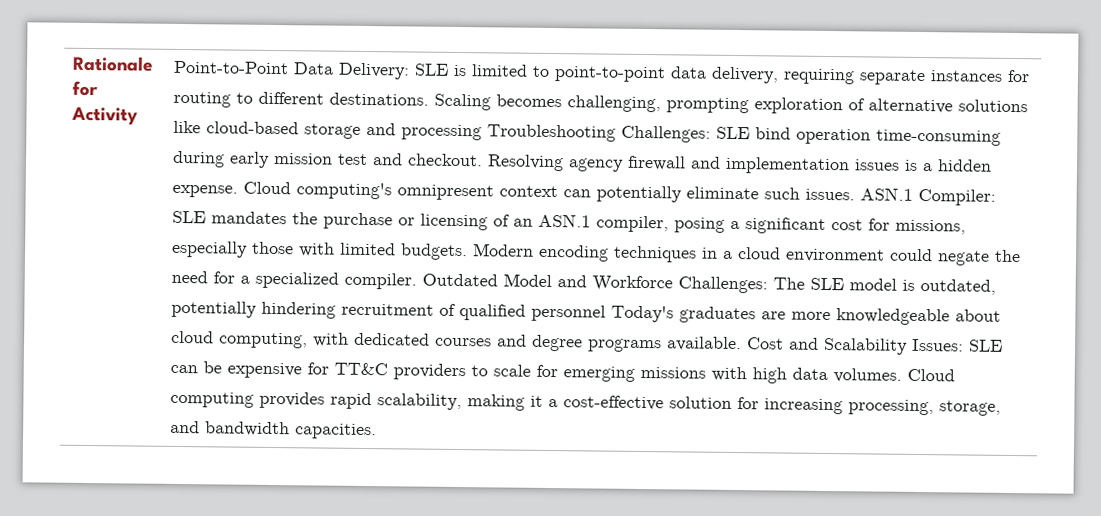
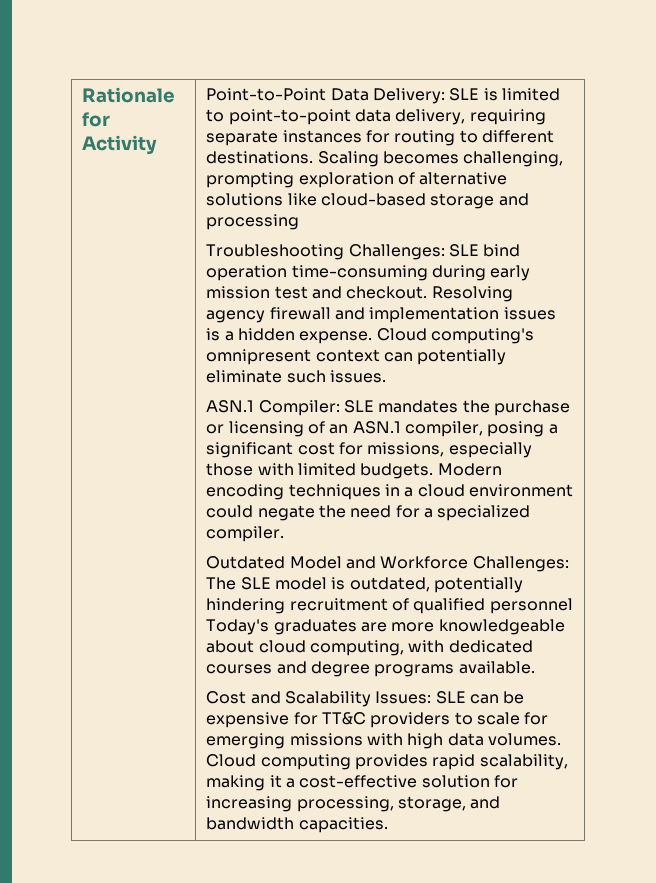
- Scaling becomes challenging, prompting exploration of alternative solutions like cloud-based storage and processing Troubleshooting Challenges: SLE bind operation time-consuming during early mission test and checkout.
+ Scaling becomes challenging, prompting exploration of alternative solutions like cloud-based storage and processing
+ Troubleshooting Challenges: SLE bind operation time-consuming during early mission test and checkout.
- Cloud computing's omnipresent context can potentially eliminate such issues. ASN.1 Compiler: SLE mandates the purchase or licensing of an ASN.1 compiler, posing a significant cost for missions, especially those with limited budgets.
+ Cloud computing's omnipresent context can potentially eliminate such issues.
+ ASN.1 Compiler: SLE mandates the purchase or licensing of an ASN.1 compiler, posing a significant cost for missions, especially those with limited budgets.
- Modern encoding techniques in a cloud environment could negate the need for a specialized compiler. Outdated Model and Workforce Challenges:
+ Modern encoding techniques in a cloud environment could negate the need for a specialized compiler.
+ Outdated Model and Workforce Challenges:
- The SLE model is outdated, potentially hindering recruitment of qualified personnel Today's graduates are more knowledgeable about cloud computing, with dedicated courses and degree programs available. Cost and Scalability Issues:
+ The SLE model is outdated, potentially hindering recruitment of qualified personnel Today's graduates are more knowledgeable about cloud computing, with dedicated courses and degree programs available.
+ Cost and Scalability Issues:

